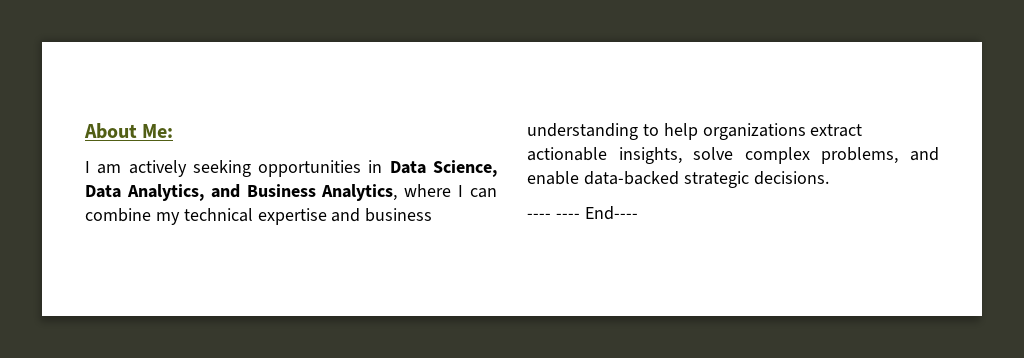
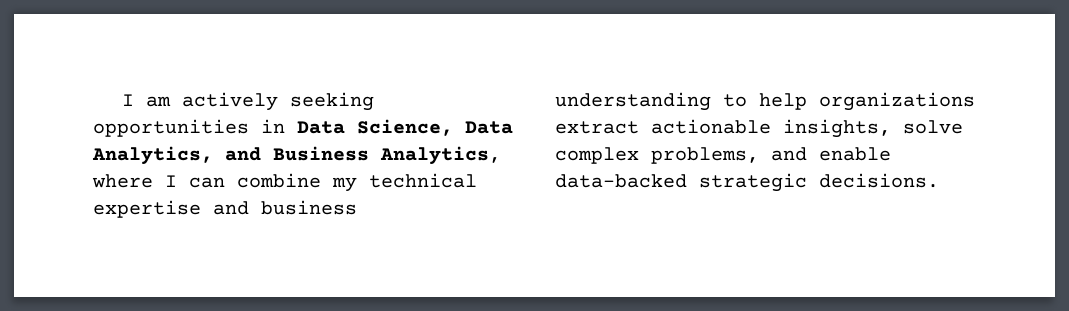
- About Me:
- ---- ---- End----

